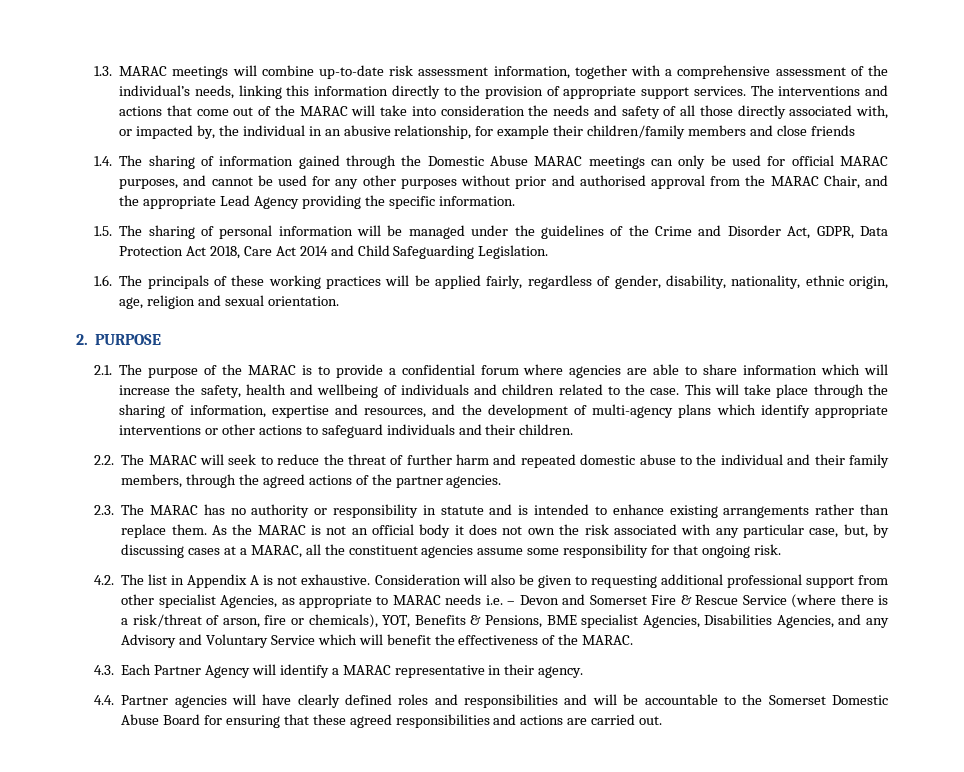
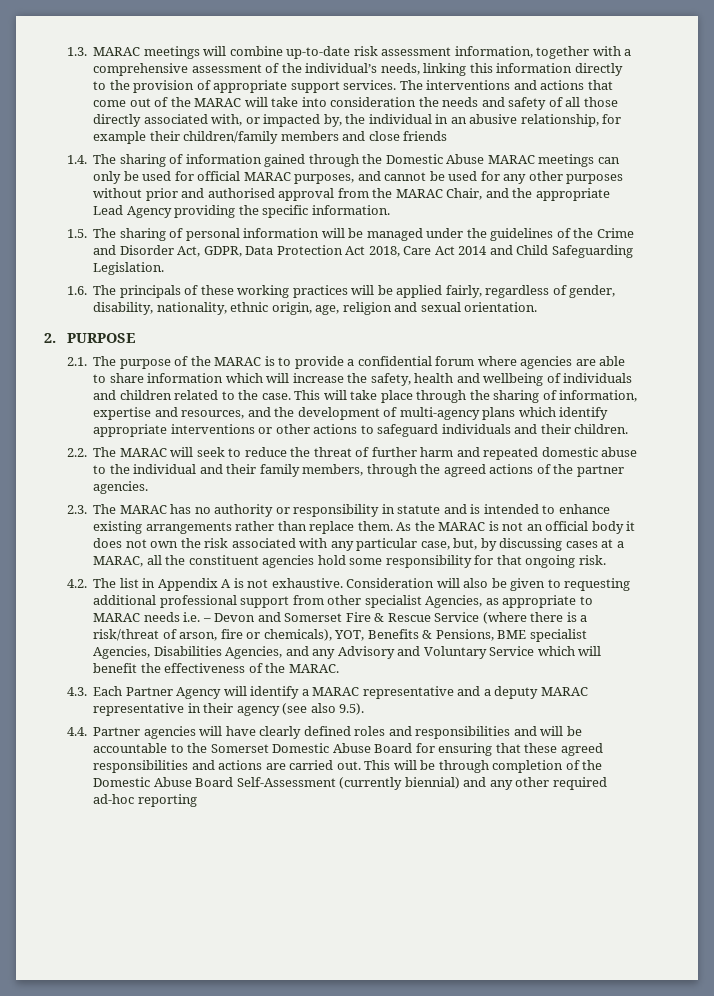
- As the MARAC is not an official body it does not own the risk associated with any particular case, but, by discussing cases at a MARAC, all the constituent agencies assume some responsibility for that ongoing risk.
+ As the MARAC is not an official body it does not own the risk associated with any particular case, but, by discussing cases at a MARAC, all the constituent agencies hold some responsibility for that ongoing risk.
- 4.3. Each Partner Agency will identify a MARAC representative in their agency.
+ 4.3. Each Partner Agency will identify a MARAC representative and a deputy MARAC representative in their agency (see also 9.5).
+ This will be through completion of the Domestic Abuse Board Self-Assessment (currently biennial) and any other required ad-hoc reporting

